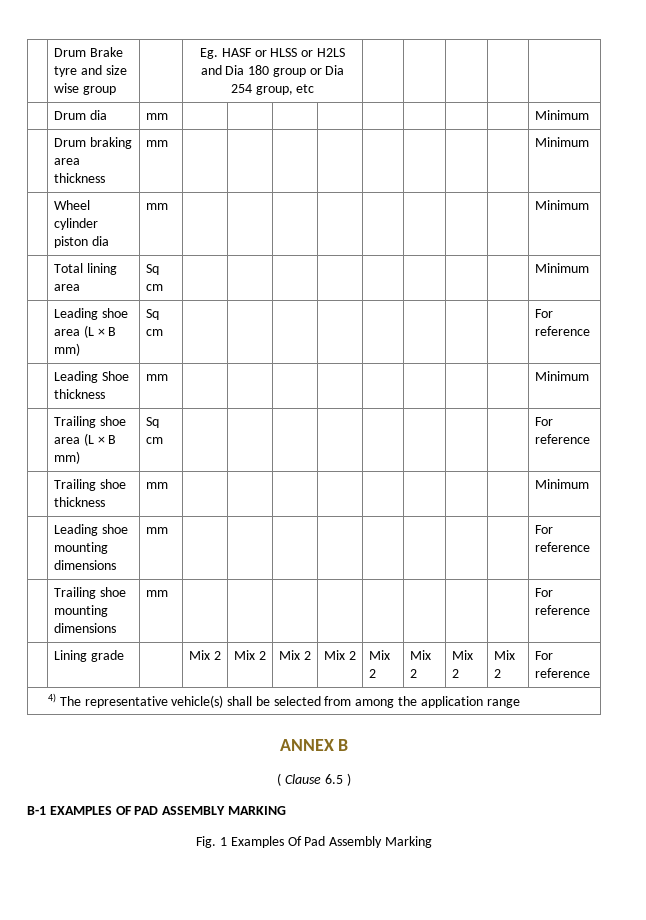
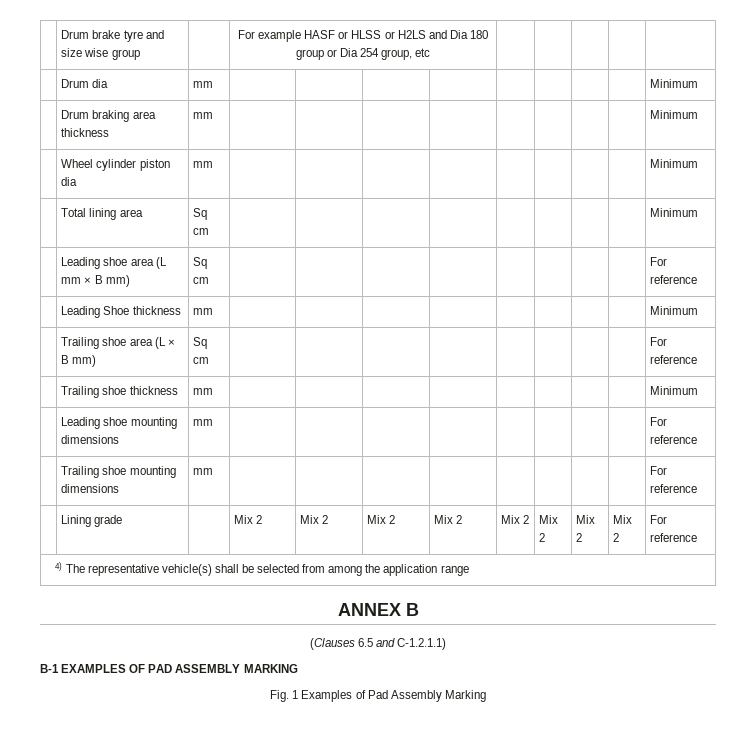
- | Drum Brake tyre and size wise group | | Eg. HASF or HLSS or H2LS and Dia 180 group or Dia 254 group, etc | | | | |
+ | Drum brake tyre and size wise group | | For example HASF or HLSS or H2LS and Dia 180 group or Dia 254 group, etc | | | | |
- | Leading shoe area (L × B mm) | Sq cm | | | | | | | | | For reference
+ | Leading shoe area (L mm × B mm) | Sq cm | | | | | | | | | For reference
- ( Clause 6.5 )
+ (Clauses 6.5 and C-1.2.1.1)
- Fig. 1 Examples Of Pad Assembly Marking
+ Fig. 1 Examples of Pad Assembly Marking

